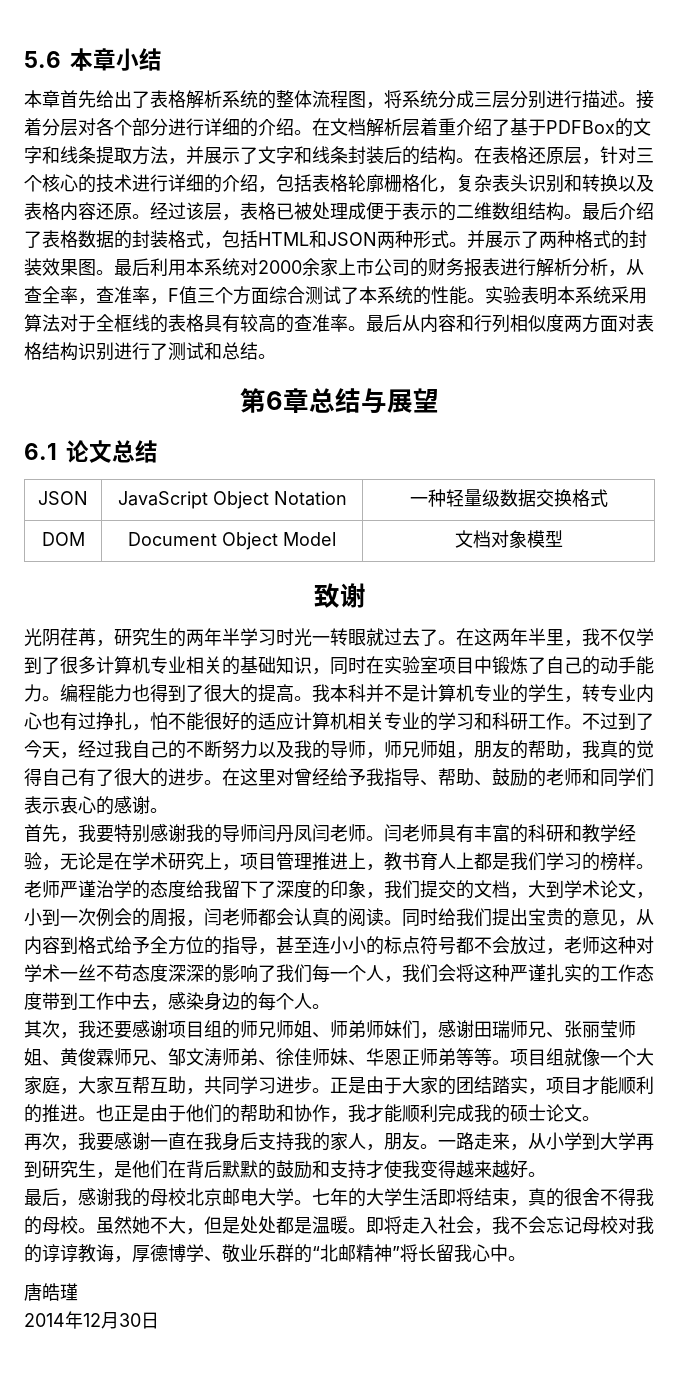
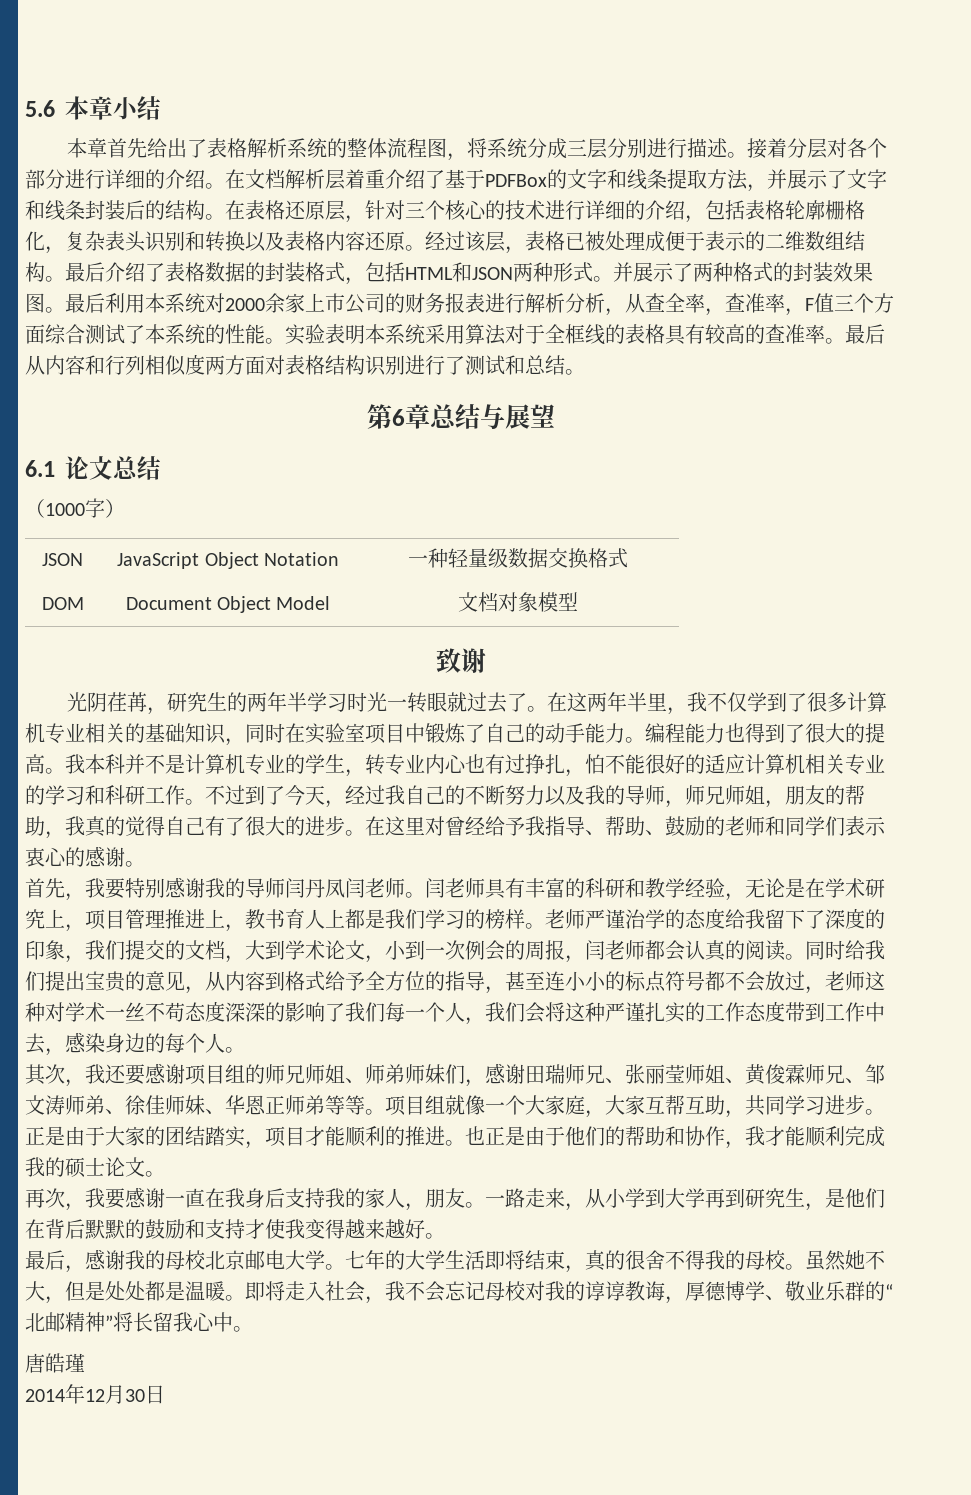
+ （1000字）

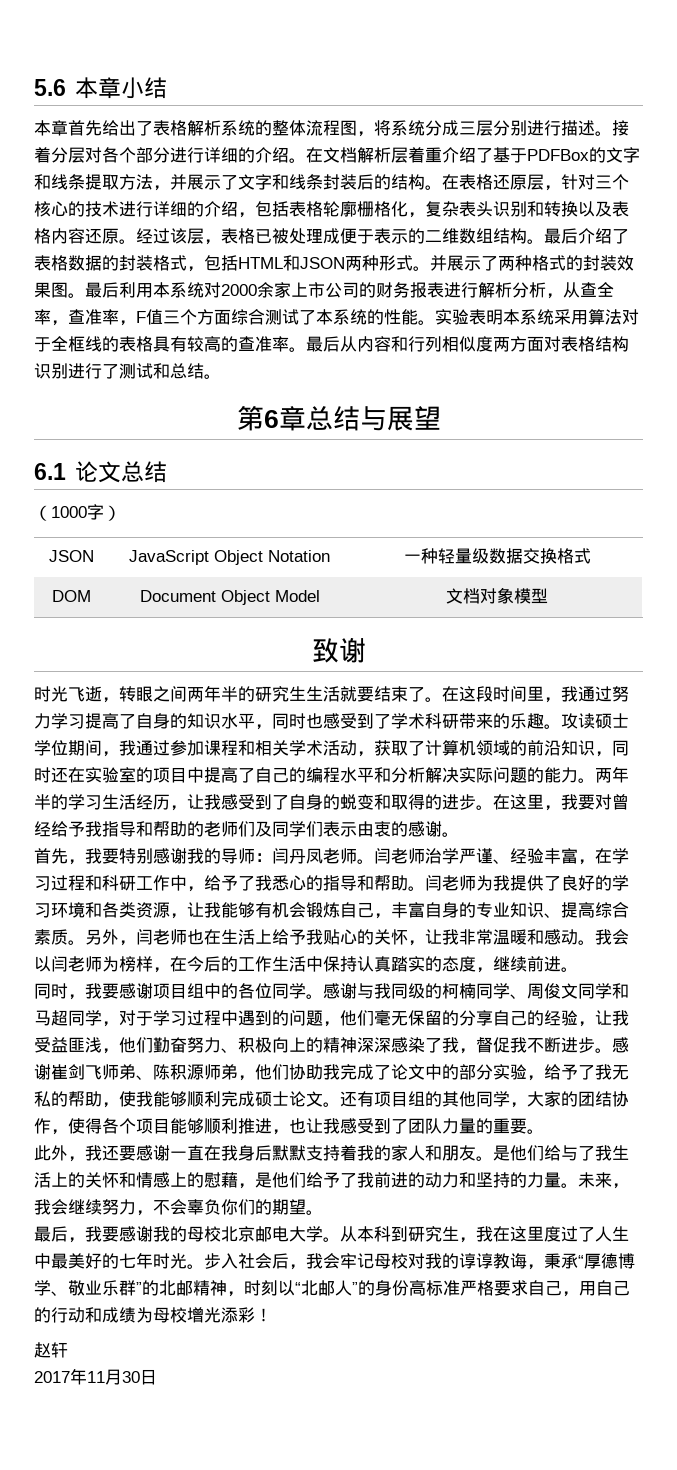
- 光阴荏苒，研究生的两年半学习时光一转眼就过去了。在这两年半里，我不仅学到了很多计算机专业相关的基础知识，同时在实验室项目中锻炼了自己的动手能力。编程能力也得到了很大的提高。我本科并不是计算机专业的学生，转专业内心也有过挣扎，怕不能很好的适应计算机相关专业的学习和科研工作。不过到了今天，经过我自己的不断努力以及我的导师，师兄师姐，朋友的帮助，我真的觉得自己有了很大的进步。
+ 时光飞逝，转眼之间两年半的研究生生活就要结束了。在这段时间里，我通过努力学习提高了自身的知识水平，同时也感受到了学术科研带来的乐趣。攻读硕士学位期间，我通过参加课程和相关学术活动，获取了计算机领域的前沿知识，同时还在实验室的项目中提高了自己的编程水平和分析解决实际问题的能力。两年半的学习生活经历，让我感受到了自身的蜕变和取得的进步。
- 在这里对曾经给予我指导、帮助、鼓励的老师和同学们表示衷心的感谢。
+ 在这里，我要对曾经给予我指导和帮助的老师们及同学们表示由衷的感谢。
- 首先，我要特别感谢我的导师闫丹凤闫老师。
+ 首先，我要特别感谢我的导师：闫丹凤老师。
- 闫老师具有丰富的科研和教学经验，无论是在学术研究上，项目管理推进上，教书育人上都是我们学习的榜样。老师严谨治学的态度给我留下了深度的印象，我们提交的文档，大到学术论文，小到一次例会的周报，闫老师都会认真的阅读。同时给我们提出宝贵的意见，从内容到格式给予全方位的指导，甚至连小小的标点符号都不会放过，老师这种对学术一丝不苟态度深深的影响了我们每一个人，我们会将这种严谨扎实的工作态度带到工作中去，感染身边的每个人。
- 其次，我还要感谢项目组的师兄师姐、师弟师妹们，感谢田瑞师兄、张丽莹师姐、黄俊霖师兄、邹文涛师弟、徐佳师妹、华恩正师弟等等。项目组就像一个大家庭，大家互帮互助，共同学习进步。正是由于大家的团结踏实，项目才能顺利的推进。也正是由于他们的帮助和协作，我才能顺利完成我的硕士论文。
- 再次，我要感谢一直在我身后支持我的家人，朋友。一路走来，从小学到大学再到研究生，是他们在背后默默的鼓励和支持才使我变得越来越好。
+ 闫老师治学严谨、经验丰富，在学习过程和科研工作中，给予了我悉心的指导和帮助。闫老师为我提供了良好的学习环境和各类资源，让我能够有机会锻炼自己，丰富自身的专业知识、提高综合素质。另外，闫老师也在生活上给予我贴心的关怀，让我非常温暖和感动。我会以闫老师为榜样，在今后的工作生活中保持认真踏实的态度，继续前进。
+ 同时，我要感谢项目组中的各位同学。感谢与我同级的柯楠同学、周俊文同学和马超同学，对于学习过程中遇到的问题，他们毫无保留的分享自己的经验，让我受益匪浅，他们勤奋努力、积极向上的精神深深感染了我，督促我不断进步。感谢崔剑飞师弟、陈积源师弟，他们协助我完成了论文中的部分实验，给予了我无私的帮助，使我能够顺利完成硕士论文。还有项目组的其他同学，大家的团结协作，使得各个项目能够顺利推进，也让我感受到了团队力量的重要。
+ 此外，我还要感谢一直在我身后默默支持着我的家人和朋友。是他们给与了我生活上的关怀和情感上的慰藉，是他们给予了我前进的动力和坚持的力量。未来，我会继续努力，不会辜负你们的期望。
- 最后，感谢我的母校北京邮电大学。
+ 最后，我要感谢我的母校北京邮电大学。
- 七年的大学生活即将结束，真的很舍不得我的母校。虽然她不大，但是处处都是温暖。即将走入社会，我不会忘记母校对我的谆谆教诲，厚德博学、敬业乐群的“北邮精神”将长留我心中。
- 唐皓瑾
- 2014年12月30日
+ 从本科到研究生，我在这里度过了人生中最美好的七年时光。步入社会后，我会牢记母校对我的谆谆教诲，秉承“厚德博学、敬业乐群”的北邮精神，时刻以“北邮人”的身份高标准严格要求自己，用自己的行动和成绩为母校增光添彩！
+ 赵轩
+ 2017年11月30日

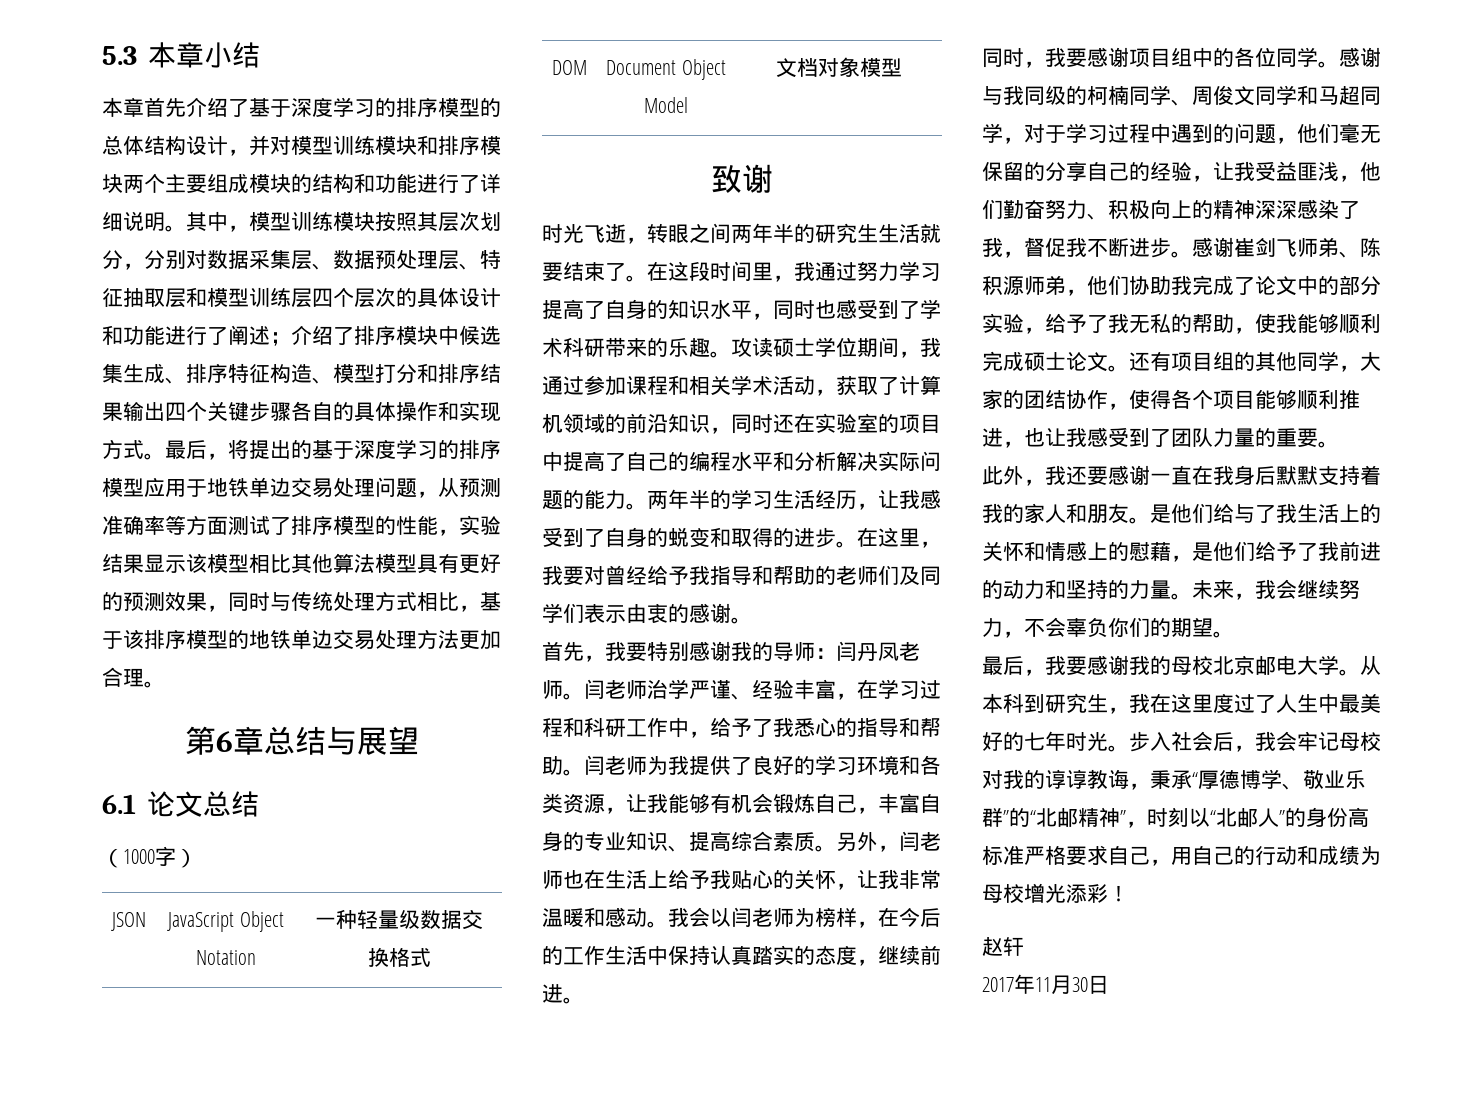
- 5.6本章小结
+ 5.3本章小结
- 本章首先给出了表格解析系统的整体流程图，将系统分成三层分别进行描述。接着分层对各个部分进行详细的介绍。在文档解析层着重介绍了基于PDFBox的文字和线条提取方法，并展示了文字和线条封装后的结构。在表格还原层，针对三个核心的技术进行详细的介绍，包括表格轮廓栅格化，复杂表头识别和转换以及表格内容还原。经过该层，表格已被处理成便于表示的二维数组结构。最后介绍了表格数据的封装格式，包括HTML和JSON两种形式。并展示了两种格式的封装效果图。最后利用本系统对2000余家上市公司的财务报表进行解析分析，从查全率，查准率，F值三个方面综合测试了本系统的性能。实验表明本系统采用算法对于全框线的表格具有较高的查准率。最后从内容和行列相似度两方面对表格结构识别进行了测试和总结。
+ 本章首先介绍了基于深度学习的排序模型的总体结构设计，并对模型训练模块和排序模块两个主要组成模块的结构和功能进行了详细说明。其中，模型训练模块按照其层次划分，分别对数据采集层、数据预处理层、特征抽取层和模型训练层四个层次的具体设计和功能进行了阐述；介绍了排序模块中候选集生成、排序特征构造、模型打分和排序结果输出四个关键步骤各自的具体操作和实现方式。最后，将提出的基于深度学习的排序模型应用于地铁单边交易处理问题，从预测准确率等方面测试了排序模型的性能，实验结果显示该模型相比其他算法模型具有更好的预测效果，同时与传统处理方式相比，基于该排序模型的地铁单边交易处理方法更加合理。
- 步入社会后，我会牢记母校对我的谆谆教诲，秉承“厚德博学、敬业乐群”的北邮精神，时刻以“北邮人”的身份高标准严格要求自己，用自己的行动和成绩为母校增光添彩！
+ 步入社会后，我会牢记母校对我的谆谆教诲，秉承“厚德博学、敬业乐群”的“北邮精神”，时刻以“北邮人”的身份高标准严格要求自己，用自己的行动和成绩为母校增光添彩！

